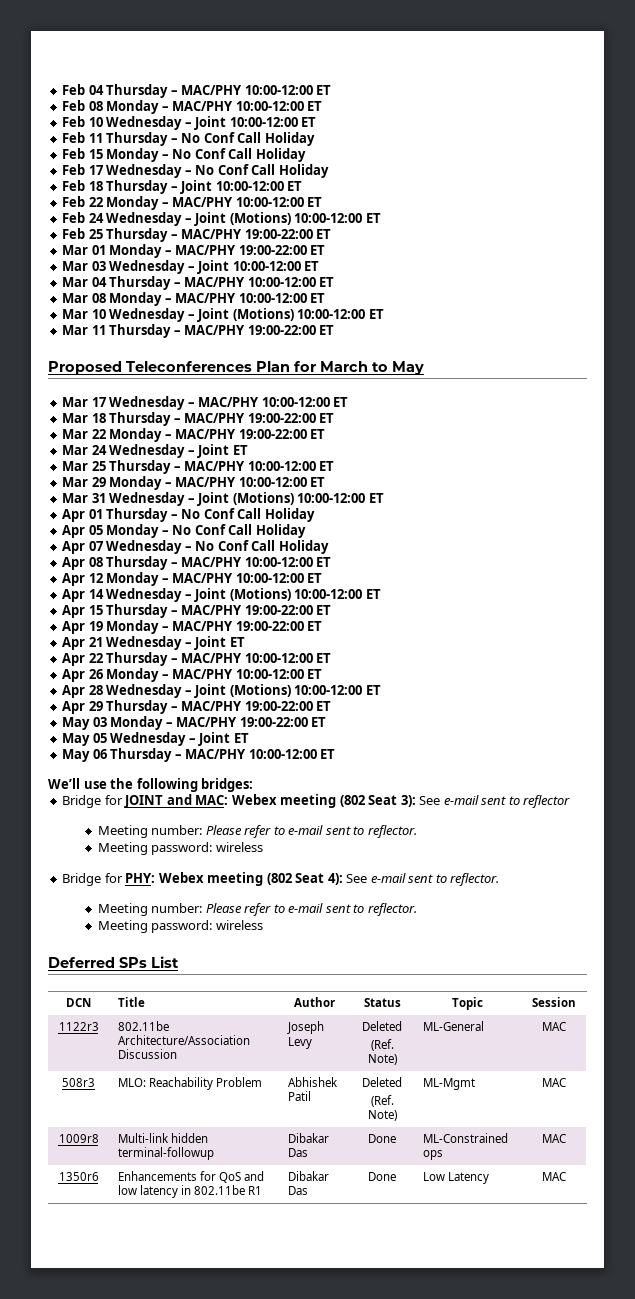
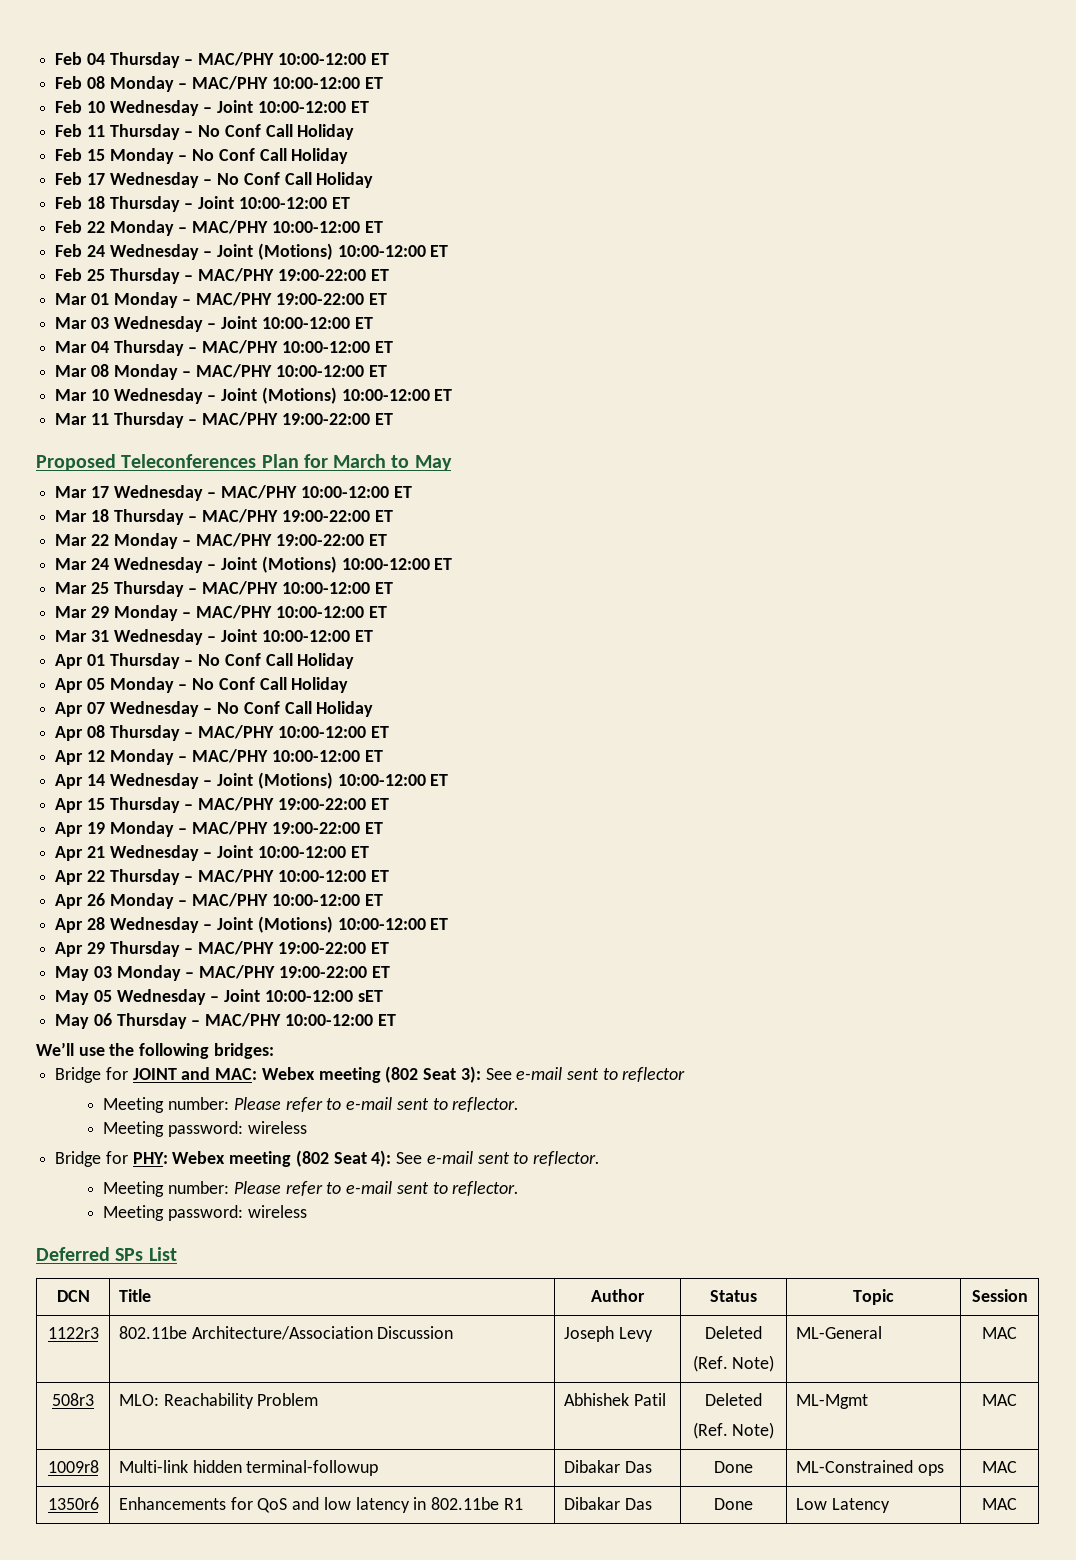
- Mar 24 Wednesday – Joint ET
+ Mar 24 Wednesday – Joint (Motions) 10:00-12:00 ET
- Mar 31 Wednesday – Joint (Motions) 10:00-12:00 ET
+ Mar 31 Wednesday – Joint 10:00-12:00 ET
- Apr 21 Wednesday – Joint ET
+ Apr 21 Wednesday – Joint 10:00-12:00 ET
- May 05 Wednesday – Joint ET
+ May 05 Wednesday – Joint 10:00-12:00 sET

